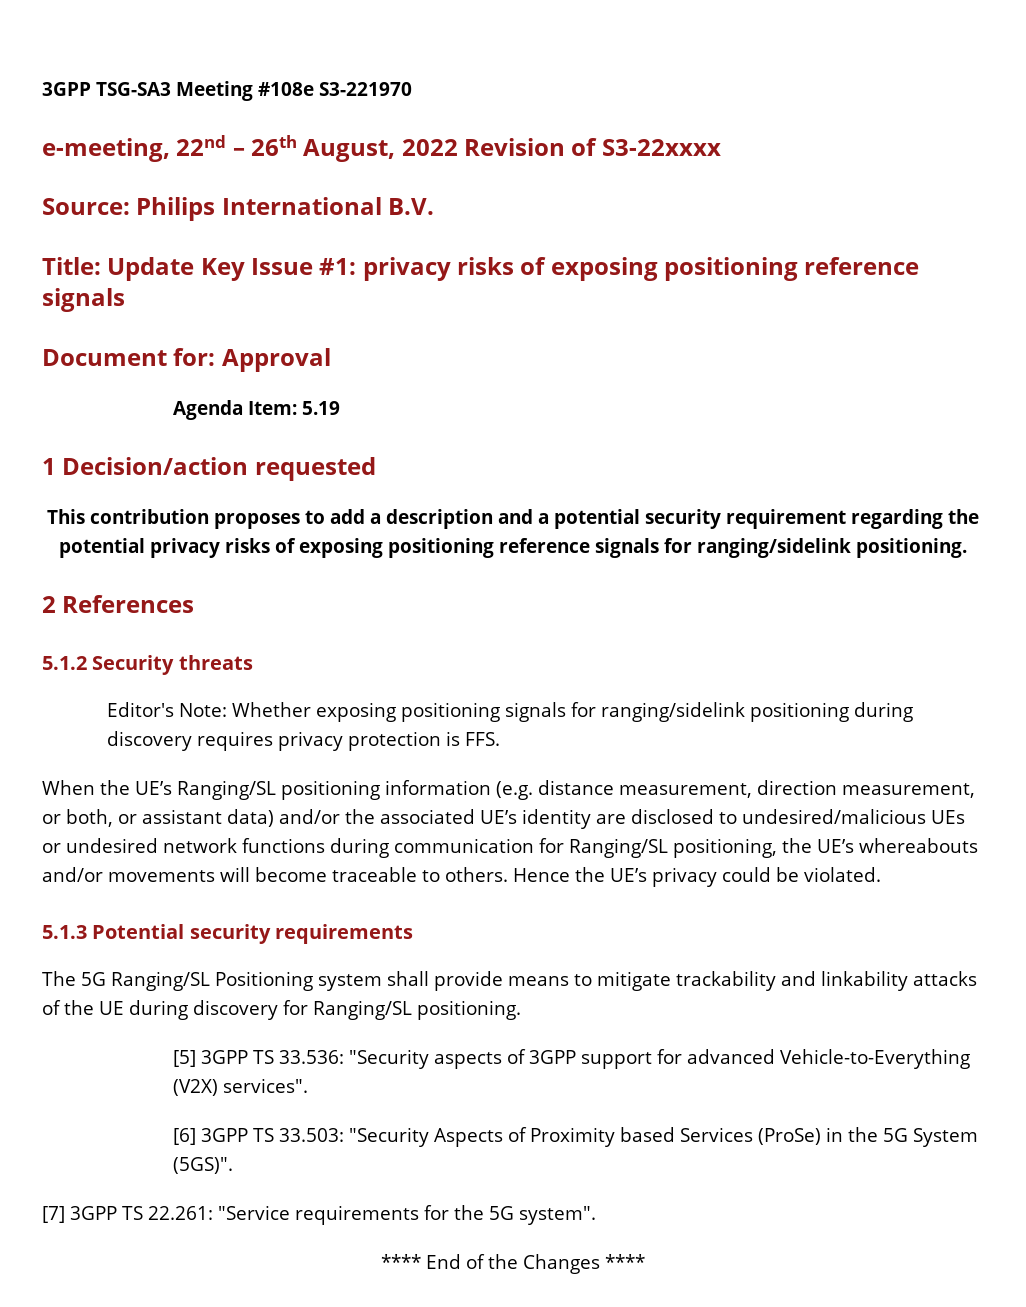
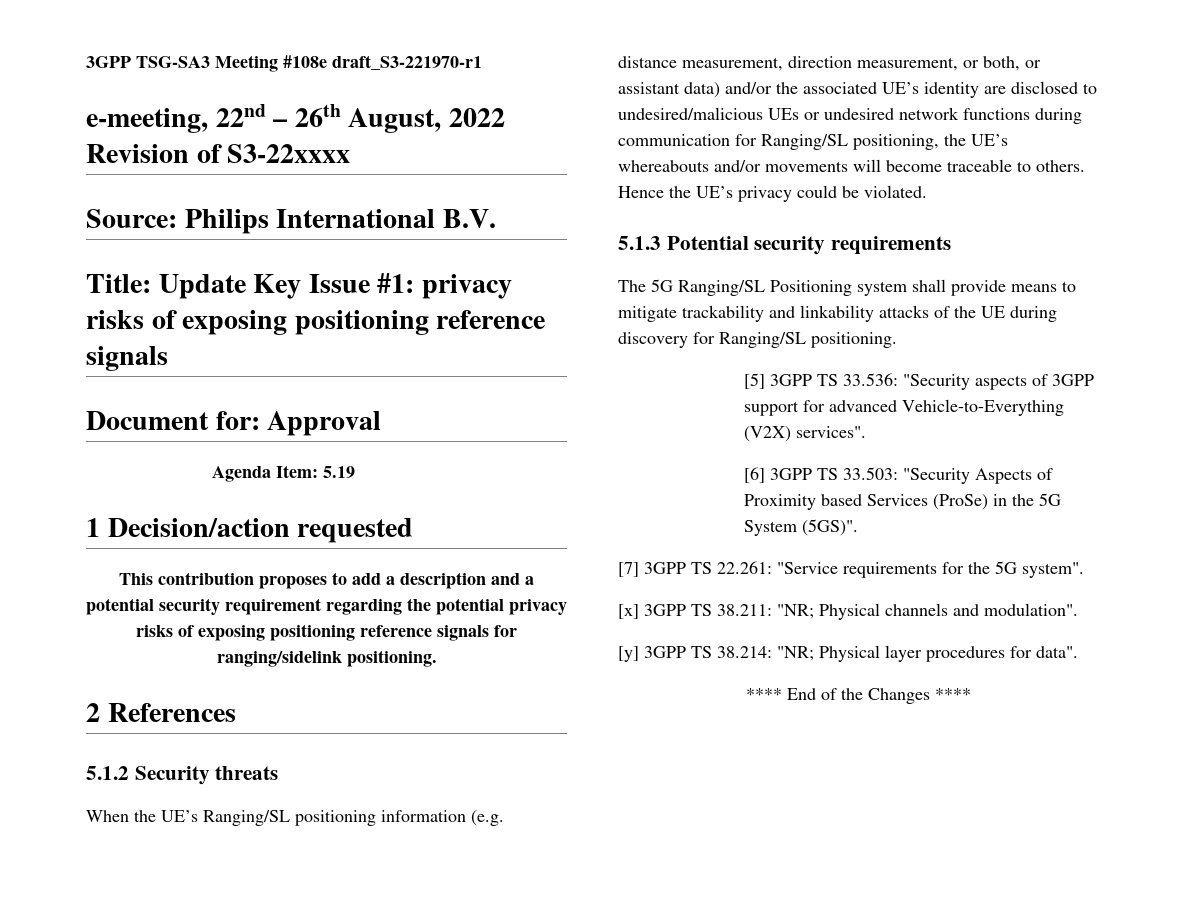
- 3GPP TSG-SA3 Meeting #108e S3-221970
+ 3GPP TSG-SA3 Meeting #108e draft_S3-221970-r1
- Editor's Note: Whether exposing positioning signals for ranging/sidelink positioning during discovery requires privacy protection is FFS.
+ [x] 3GPP TS 38.211: "NR; Physical channels and modulation".
+ [y] 3GPP TS 38.214: "NR; Physical layer procedures for data".

